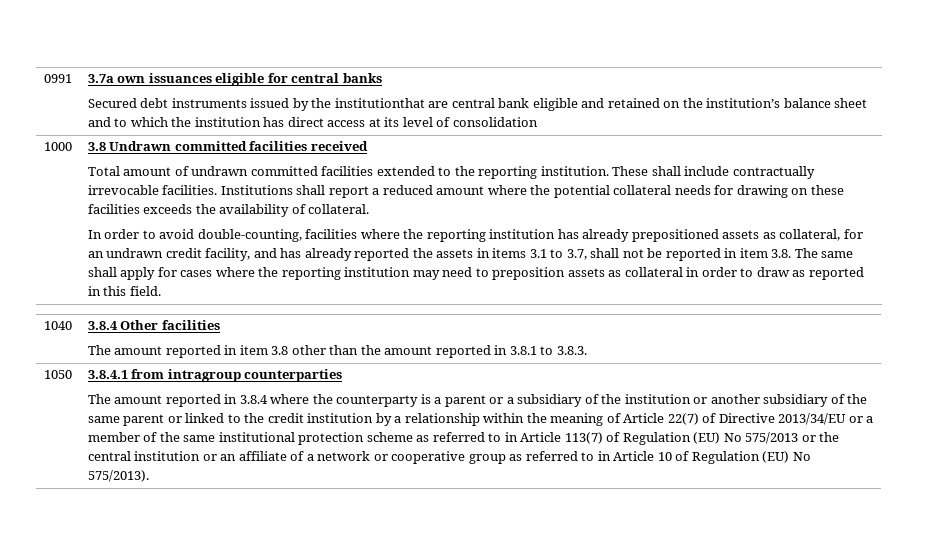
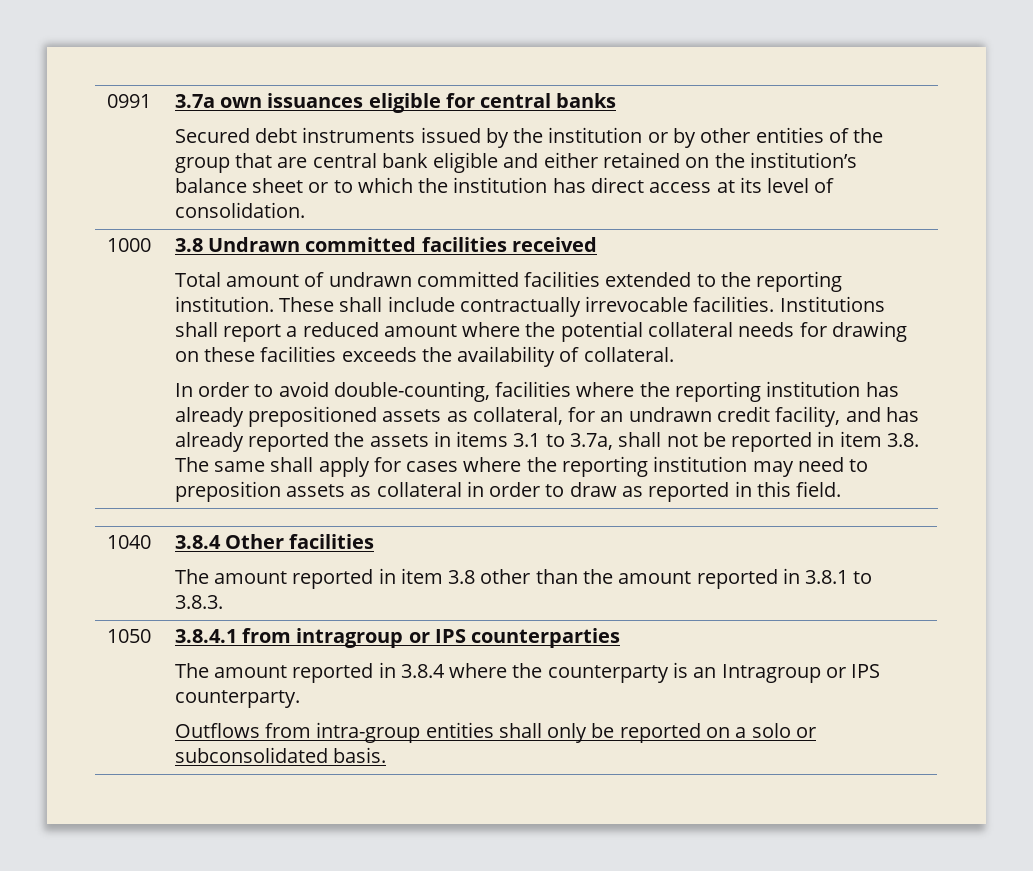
- Secured debt instruments issued by the institutionthat are central bank eligible and retained on the institution’s balance sheet and to which the institution has direct access at its level of consolidation
+ Secured debt instruments issued by the institution or by other entities of the group that are central bank eligible and either retained on the institution’s balance sheet or to which the institution has direct access at its level of consolidation.
- In order to avoid double-counting, facilities where the reporting institution has already prepositioned assets as collateral, for an undrawn credit facility, and has already reported the assets in items 3.1 to 3.7, shall not be reported in item 3.8. The same shall apply for cases where the reporting institution may need to preposition assets as collateral in order to draw as reported in this field.
+ In order to avoid double-counting, facilities where the reporting institution has already prepositioned assets as collateral, for an undrawn credit facility, and has already reported the assets in items 3.1 to 3.7a, shall not be reported in item 3.8. The same shall apply for cases where the reporting institution may need to preposition assets as collateral in order to draw as reported in this field.
- 3.8.4.1 from intragroup counterparties
+ 3.8.4.1 from intragroup or IPS counterparties
- The amount reported in 3.8.4 where the counterparty is a parent or a subsidiary of the institution or another subsidiary of the same parent or linked to the credit institution by a relationship within the meaning of Article 22(7) of Directive 2013/34/EU or a member of the same institutional protection scheme as referred to in Article 113(7) of Regulation (EU) No 575/2013 or the central institution or an affiliate of a network or cooperative group as referred to in Article 10 of Regulation (EU) No 575/2013).
+ The amount reported in 3.8.4 where the counterparty is an Intragroup or IPS counterparty.
+ Outflows from intra-group entities shall only be reported on a solo or subconsolidated basis.

